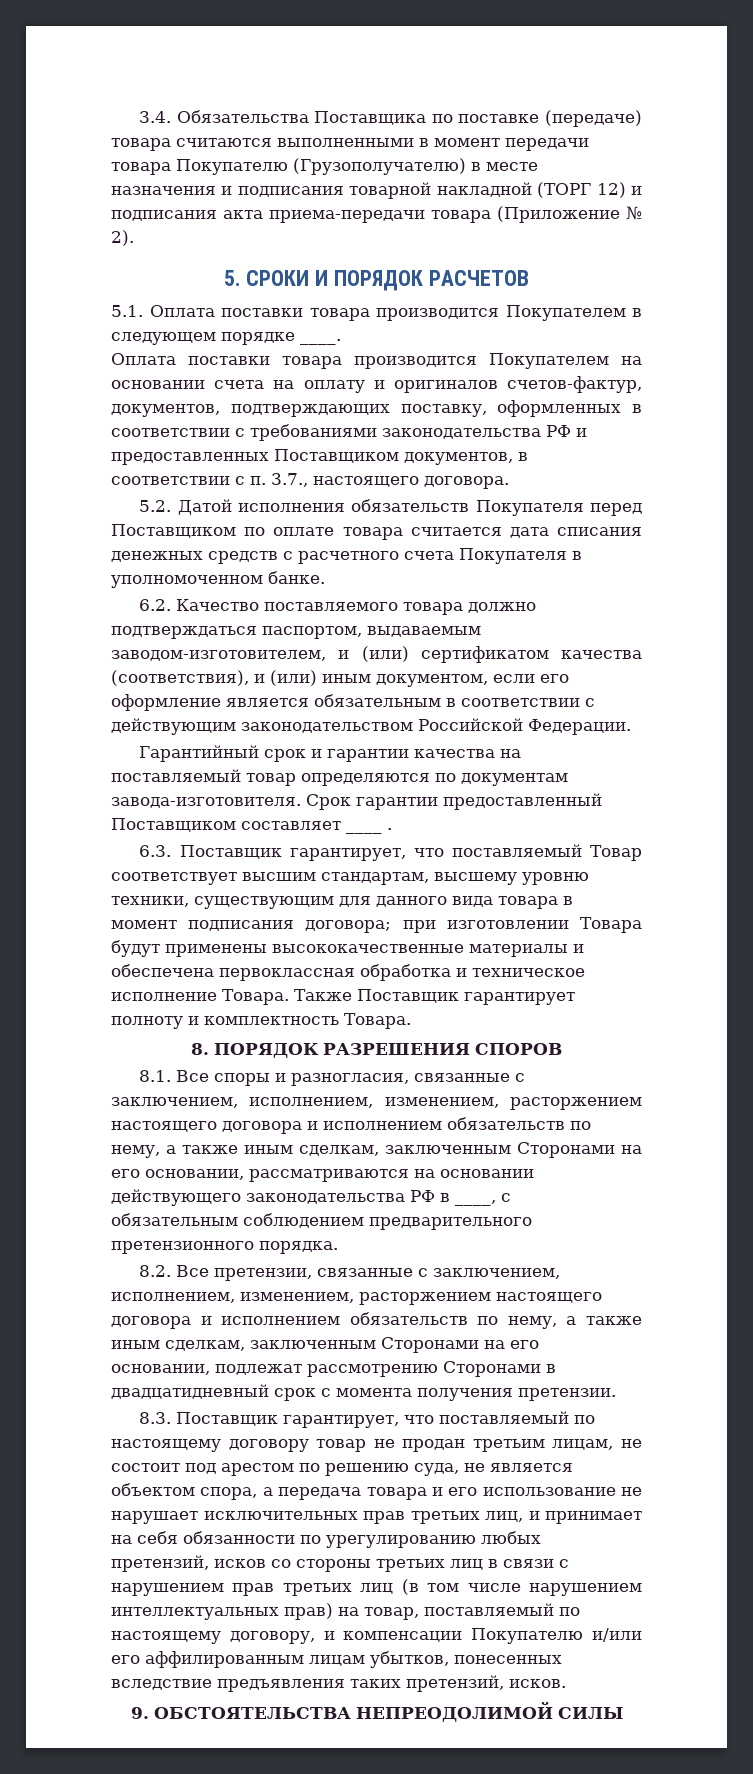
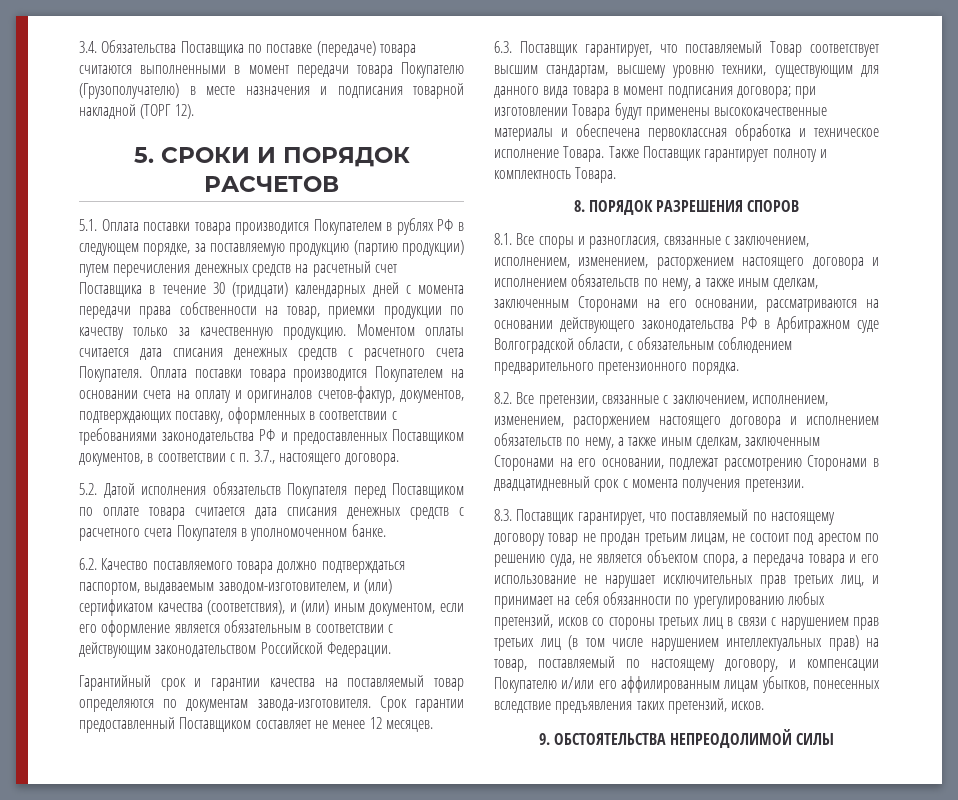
- 3.4. Обязательства Поставщика по поставке (передаче) товара считаются выполненными в момент передачи товара Покупателю (Грузополучателю) в месте назначения и подписания товарной накладной (ТОРГ 12) и подписания акта приема-передачи товара (Приложение № 2).
+ 3.4. Обязательства Поставщика по поставке (передаче) товара считаются выполненными в момент передачи товара Покупателю (Грузополучателю) в месте назначения и подписания товарной накладной (ТОРГ 12).
- 5.1. Оплата поставки товара производится Покупателем в следующем порядке ____.
- Оплата поставки товара производится Покупателем на основании счета на оплату и оригиналов счетов-фактур, документов, подтверждающих поставку, оформленных в соответствии с требованиями законодательства РФ и предоставленных Поставщиком документов, в соответствии с п. 3.7., настоящего договора.
+ 5.1. Оплата поставки товара производится Покупателем в рублях РФ в следующем порядке, за поставляемую продукцию (партию продукции) путем перечисления денежных средств на расчетный счет Поставщика в течение 30 (тридцати) календарных дней с момента передачи права собственности на товар, приемки продукции по качеству только за качественную продукцию. Моментом оплаты считается дата списания денежных средств с расчетного счета Покупателя. Оплата поставки товара производится Покупателем на основании счета на оплату и оригиналов счетов-фактур, документов, подтверждающих поставку, оформленных в соответствии с требованиями законодательства РФ и предоставленных Поставщиком документов, в соответствии с п. 3.7., настоящего договора.
- Срок гарантии предоставленный Поставщиком составляет ____ .
+ Срок гарантии предоставленный Поставщиком составляет не менее 12 месяцев.
- 8.1. Все споры и разногласия, связанные с заключением, исполнением, изменением, расторжением настоящего договора и исполнением обязательств по нему, а также иным сделкам, заключенным Сторонами на его основании, рассматриваются на основании действующего законодательства РФ в ____, с обязательным соблюдением предварительного претензионного порядка.
+ 8.1. Все споры и разногласия, связанные с заключением, исполнением, изменением, расторжением настоящего договора и исполнением обязательств по нему, а также иным сделкам, заключенным Сторонами на его основании, рассматриваются на основании действующего законодательства РФ в Арбитражном суде Волгоградской области, с обязательным соблюдением предварительного претензионного порядка.

